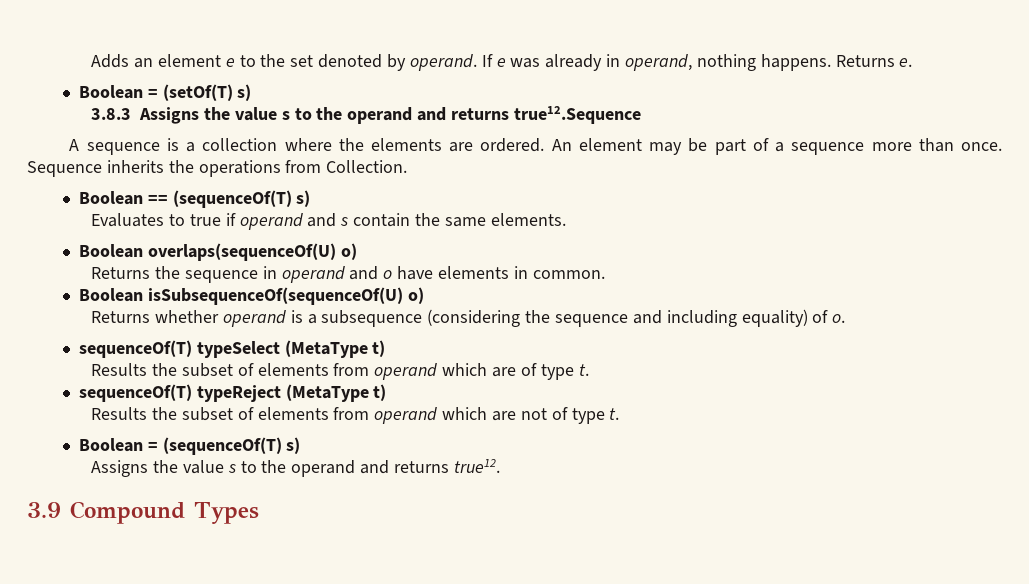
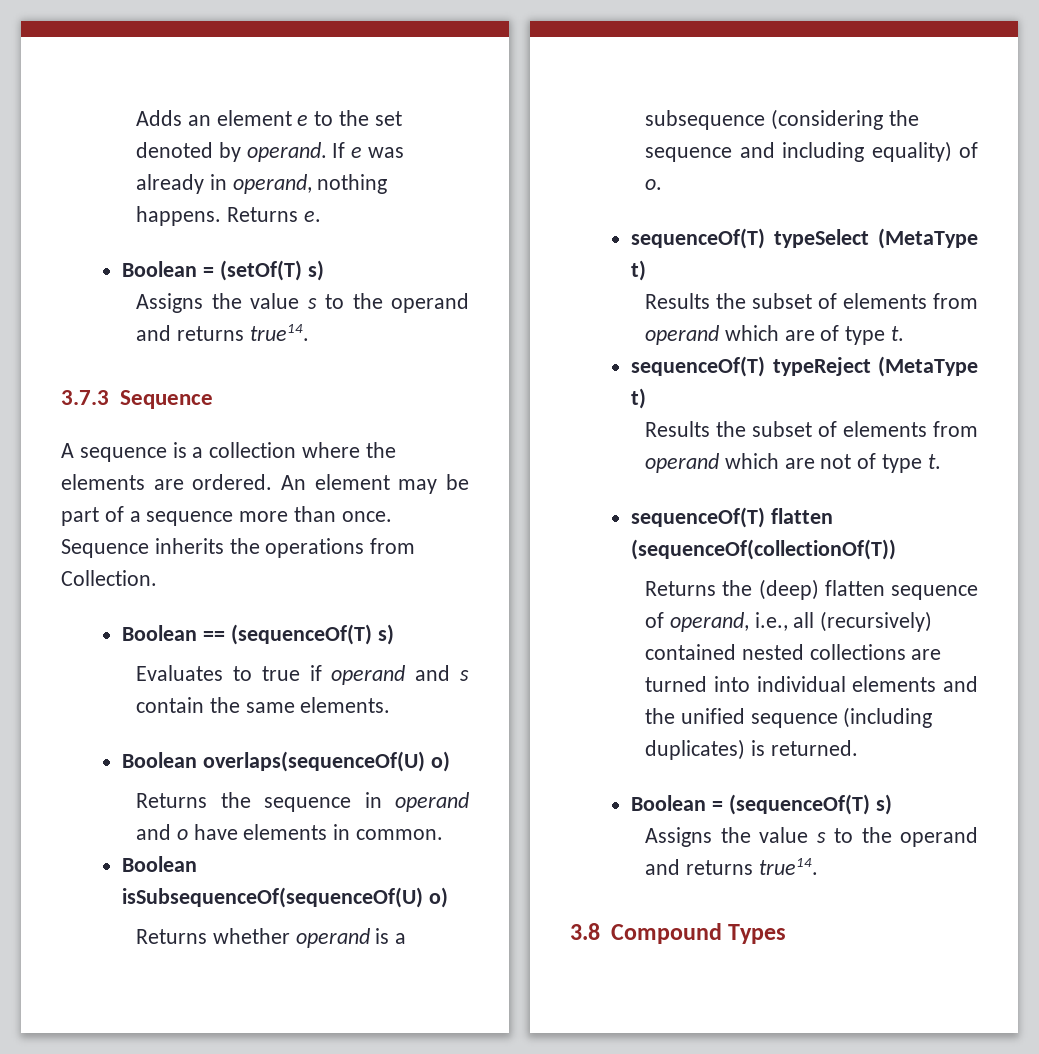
  Boolean = (setOf(T) s)
- 3.8.3 Assigns the value s to the operand and returns true12.Sequence
+ Assigns the value s to the operand and returns true14.
+ 3.7.3 Sequence
+ sequenceOf(T) flatten (sequenceOf(collectionOf(T))
+ Returns the (deep) flatten sequence of operand, i.e., all (recursively) contained nested collections are turned into individual elements and the unified sequence (including duplicates) is returned.
  Boolean = (sequenceOf(T) s)
- Assigns the value s to the operand and returns true12.
- 3.9 Compound Types
+ Assigns the value s to the operand and returns true14.
+ 3.8 Compound Types

